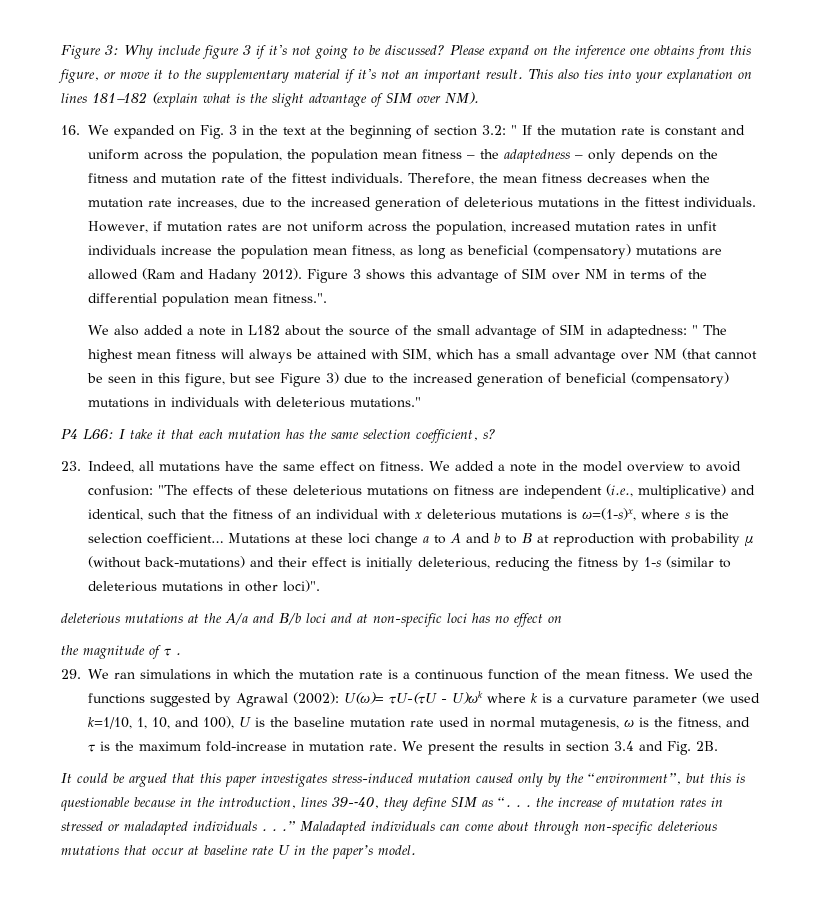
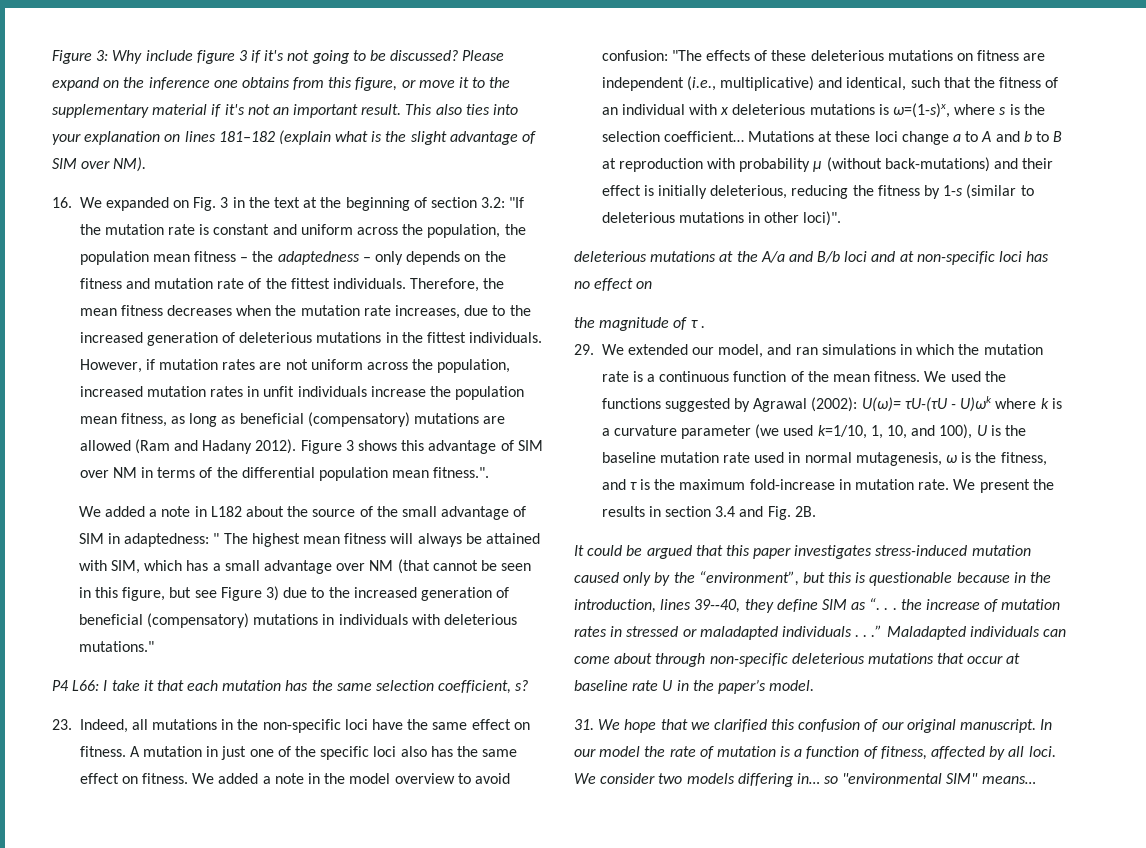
- 16. We expanded on Fig. 3 in the text at the beginning of section 3.2: " If the mutation rate is constant and uniform across the population, the population mean fitness – the adaptedness – only depends on the fitness and mutation rate of the fittest individuals.
+ 16. We expanded on Fig. 3 in the text at the beginning of section 3.2: "If the mutation rate is constant and uniform across the population, the population mean fitness – the adaptedness – only depends on the fitness and mutation rate of the fittest individuals.
- We also added a note in L182 about the source of the small advantage of SIM in adaptedness: " The highest mean fitness will always be attained with SIM, which has a small advantage over NM (that cannot be seen in this figure, but see Figure 3) due to the increased generation of beneficial (compensatory) mutations in individuals with deleterious mutations."
+ We added a note in L182 about the source of the small advantage of SIM in adaptedness: " The highest mean fitness will always be attained with SIM, which has a small advantage over NM (that cannot be seen in this figure, but see Figure 3) due to the increased generation of beneficial (compensatory) mutations in individuals with deleterious mutations."
- 23. Indeed, all mutations have the same effect on fitness.
+ 23. Indeed, all mutations in the non-specific loci have the same effect on fitness.
+ A mutation in just one of the specific loci also has the same effect on fitness.
- 29. We ran simulations in which the mutation rate is a continuous function of the mean fitness.
+ 29. We extended our model, and ran simulations in which the mutation rate is a continuous function of the mean fitness.
+ 31. We hope that we clarified this confusion of our original manuscript. In our model the rate of mutation is a function of fitness, affected by all loci. We consider two models differing in… so "environmental SIM" means…

